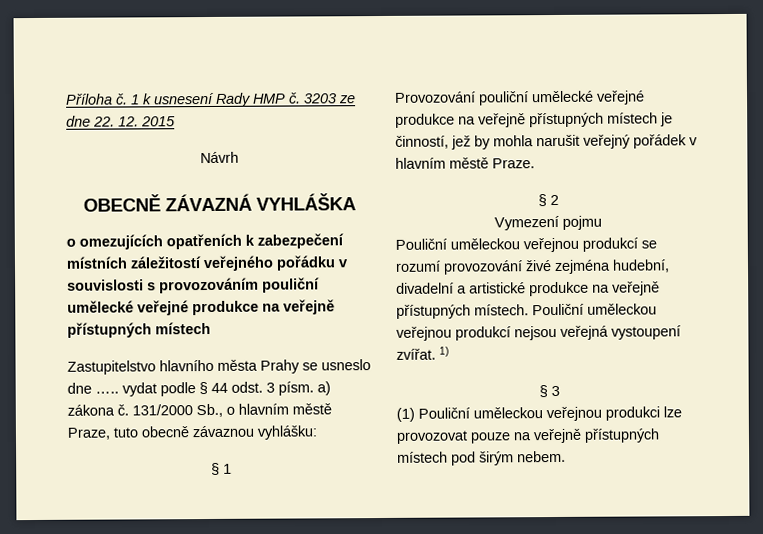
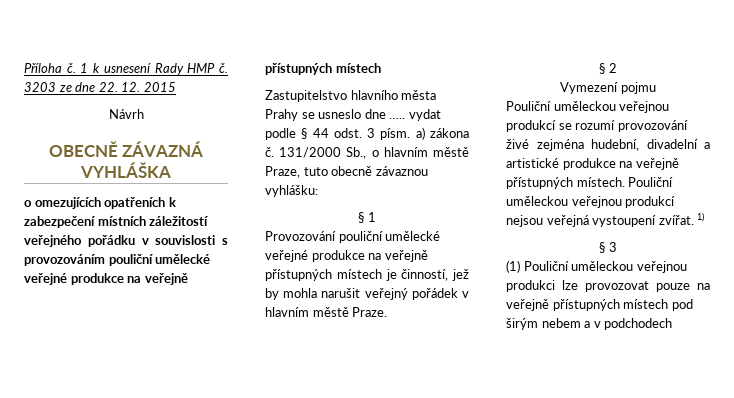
- (1) Pouliční uměleckou veřejnou produkci lze provozovat pouze na veřejně přístupných místech pod širým nebem.
+ (1) Pouliční uměleckou veřejnou produkci lze provozovat pouze na veřejně přístupných místech pod širým nebem a v podchodech

